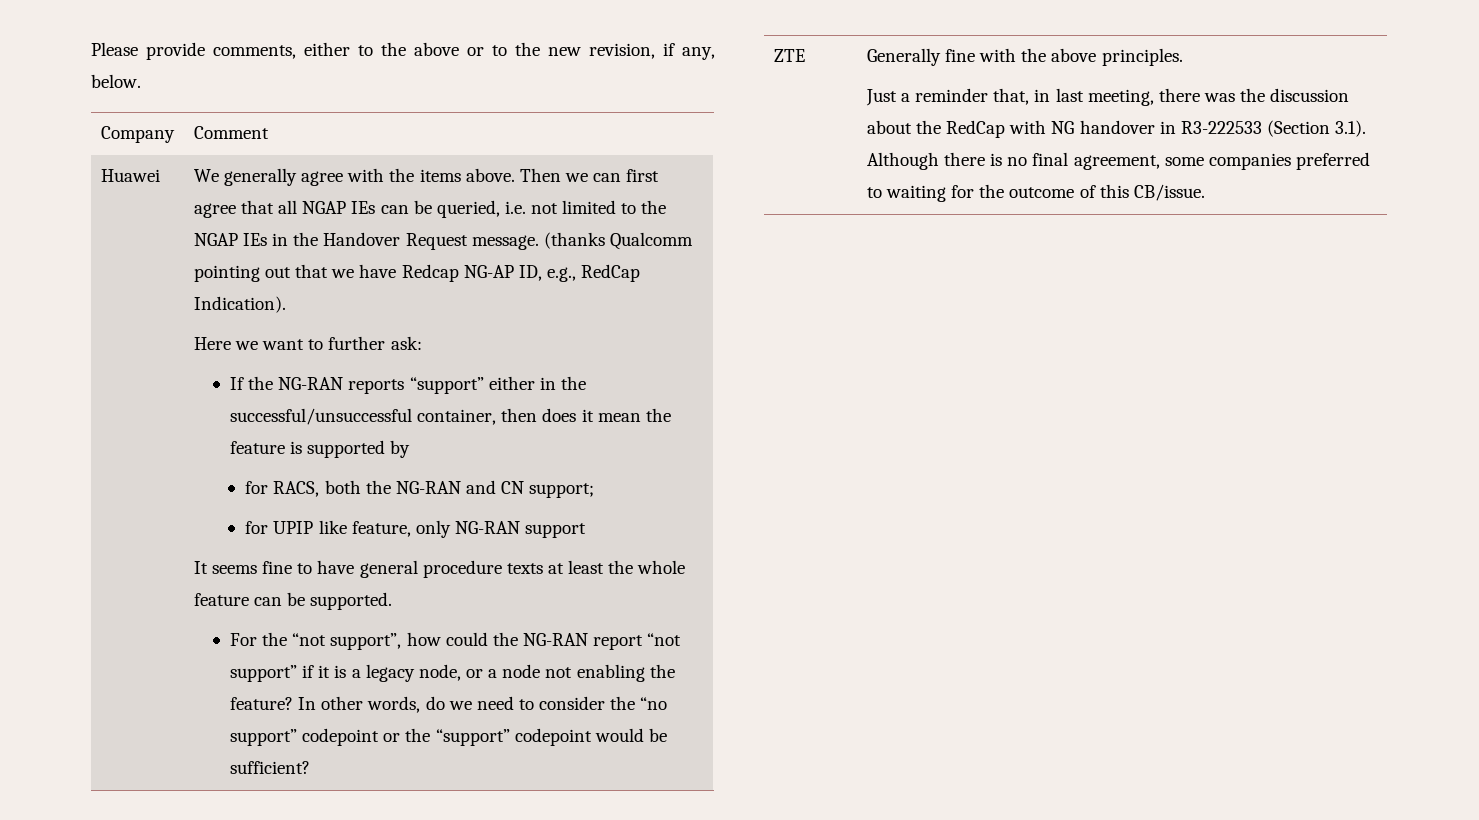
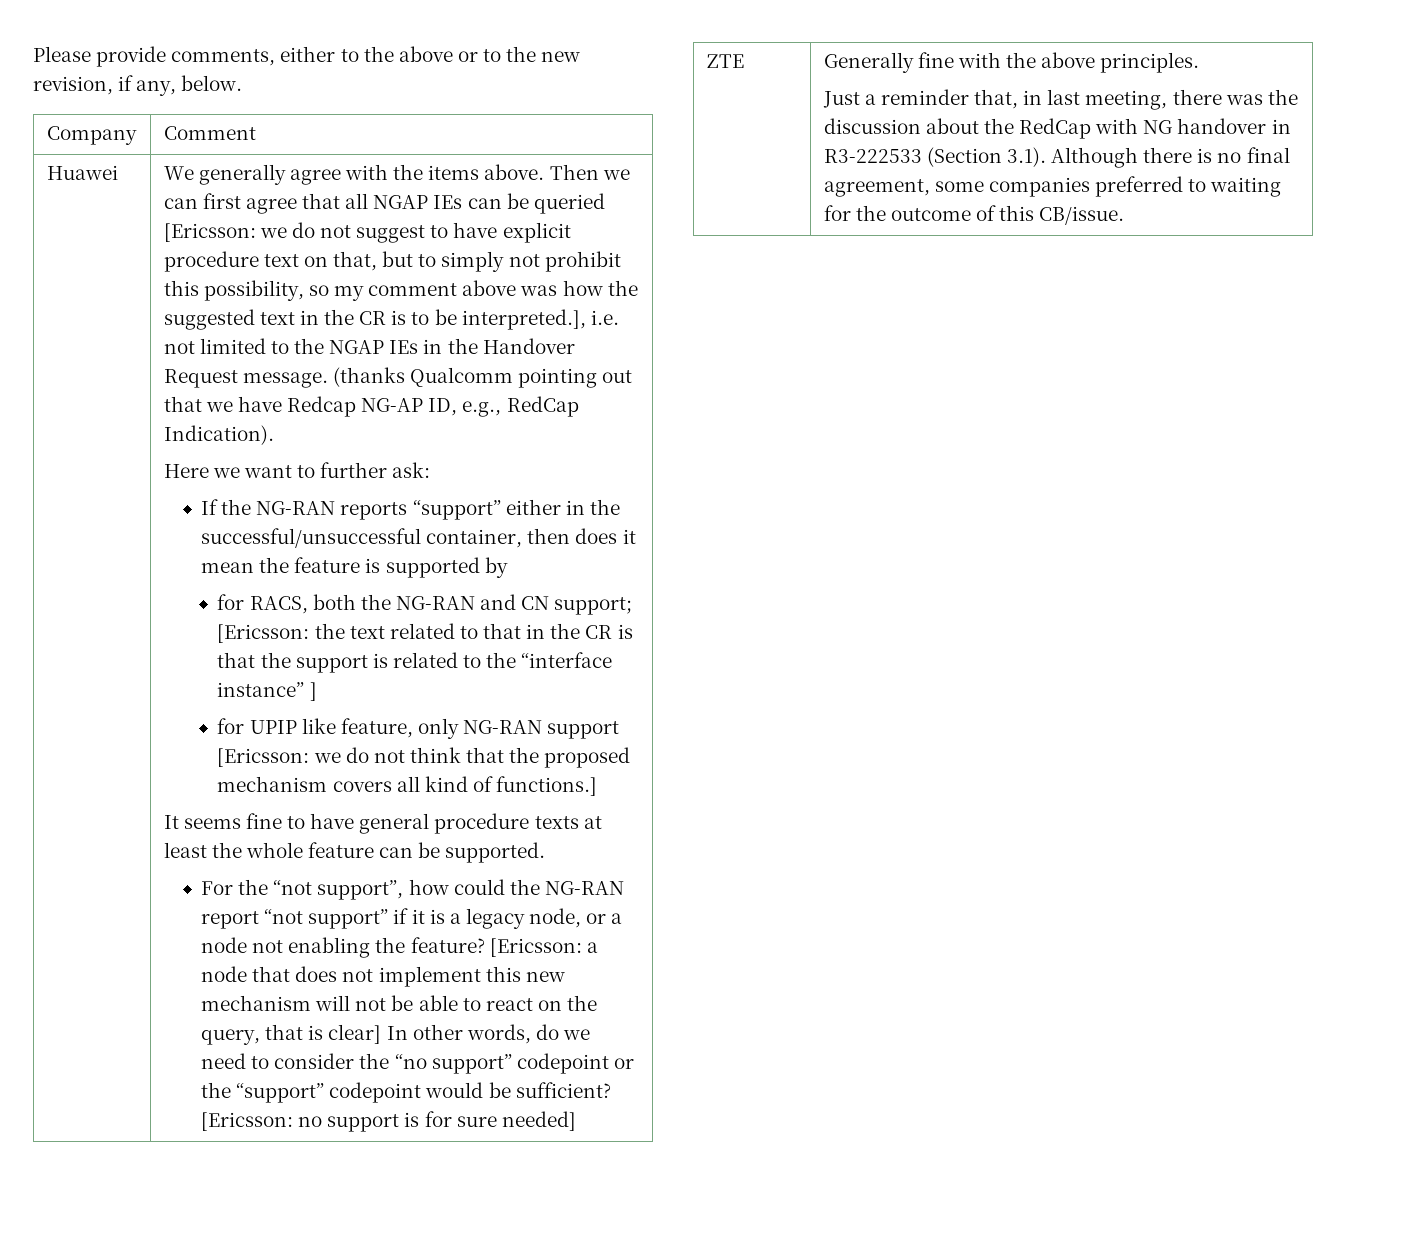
- Then we can first agree that all NGAP IEs can be queried, i.e. not limited to the NGAP IEs in the Handover Request message.
+ Then we can first agree that all NGAP IEs can be queried [Ericsson: we do not suggest to have explicit procedure text on that, but to simply not prohibit this possibility, so my comment above was how the suggested text in the CR is to be interpreted.], i.e. not limited to the NGAP IEs in the Handover Request message.
- for RACS, both the NG-RAN and CN support;
+ for RACS, both the NG-RAN and CN support; [Ericsson: the text related to that in the CR is that the support is related to the “interface instance” ]
- for UPIP like feature, only NG-RAN support
+ for UPIP like feature, only NG-RAN support [Ericsson: we do not think that the proposed mechanism covers all kind of functions.]
- In other words, do we need to consider the “no support” codepoint or the “support” codepoint would be sufficient?
+ [Ericsson: a node that does not implement this new mechanism will not be able to react on the query, that is clear] In other words, do we need to consider the “no support” codepoint or the “support” codepoint would be sufficient? [Ericsson: no support is for sure needed]

